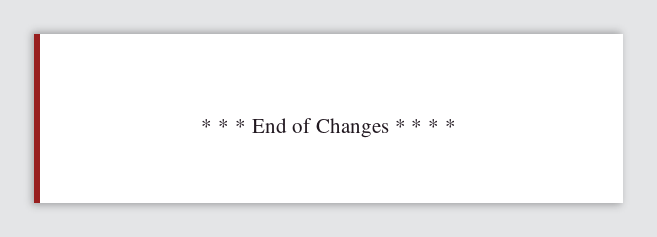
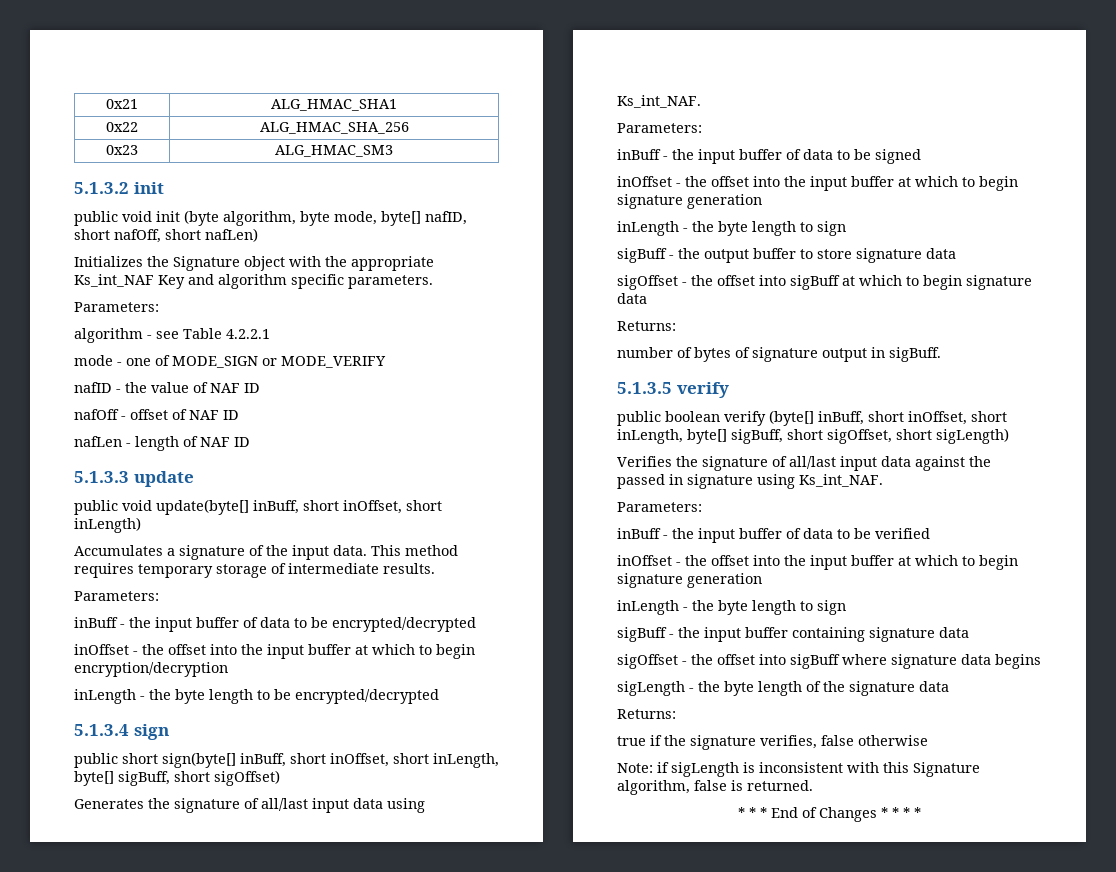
+ 0x21 | ALG_HMAC_SHA1
+ 0x22 | ALG_HMAC_SHA_256
+ 0x23 | ALG_HMAC_SM3
+ 5.1.3.2 init
+ public void init (byte algorithm, byte mode, byte[] nafID, short nafOff, short nafLen)
+ Initializes the Signature object with the appropriate Ks_int_NAF Key and algorithm specific parameters.
+ Parameters:
+ algorithm - see Table 4.2.2.1
+ mode - one of MODE_SIGN or MODE_VERIFY
+ nafID - the value of NAF ID
+ nafOff - offset of NAF ID
+ nafLen - length of NAF ID
+ 5.1.3.3 update
+ public void update(byte[] inBuff, short inOffset, short inLength)
+ Accumulates a signature of the input data. This method requires temporary storage of intermediate results.
+ Parameters:
+ inBuff - the input buffer of data to be encrypted/decrypted
+ inOffset - the offset into the input buffer at which to begin encryption/decryption
+ inLength - the byte length to be encrypted/decrypted
+ 5.1.3.4 sign
+ public short sign(byte[] inBuff, short inOffset, short inLength, byte[] sigBuff, short sigOffset)
+ Generates the signature of all/last input data using Ks_int_NAF.
+ Parameters:
+ inBuff - the input buffer of data to be signed
+ inOffset - the offset into the input buffer at which to begin signature generation
+ inLength - the byte length to sign
+ sigBuff - the output buffer to store signature data
+ sigOffset - the offset into sigBuff at which to begin signature data
+ Returns:
+ number of bytes of signature output in sigBuff.
+ 5.1.3.5 verify
+ public boolean verify (byte[] inBuff, short inOffset, short inLength, byte[] sigBuff, short sigOffset, short sigLength)
+ Verifies the signature of all/last input data against the passed in signature using Ks_int_NAF.
+ Parameters:
+ inBuff - the input buffer of data to be verified
+ inOffset - the offset into the input buffer at which to begin signature generation
+ inLength - the byte length to sign
+ sigBuff - the input buffer containing signature data
+ sigOffset - the offset into sigBuff where signature data begins
+ sigLength - the byte length of the signature data
+ Returns:
+ true if the signature verifies, false otherwise
+ Note: if sigLength is inconsistent with this Signature algorithm, false is returned.

